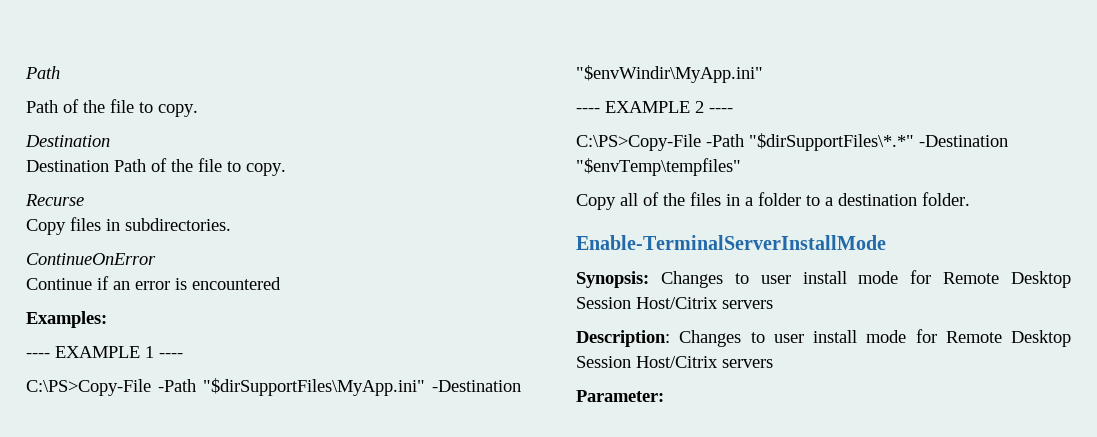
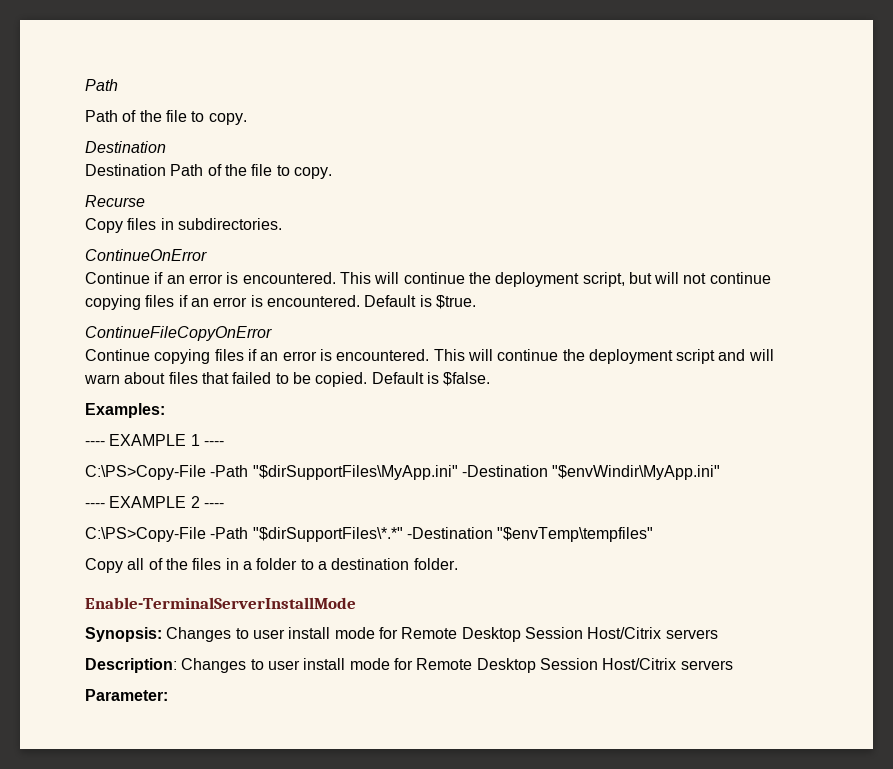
- Continue if an error is encountered
+ Continue if an error is encountered. This will continue the deployment script, but will not continue copying files if an error is encountered. Default is $true.
+ ContinueFileCopyOnError
+ Continue copying files if an error is encountered. This will continue the deployment script and will warn about files that failed to be copied. Default is $false.

